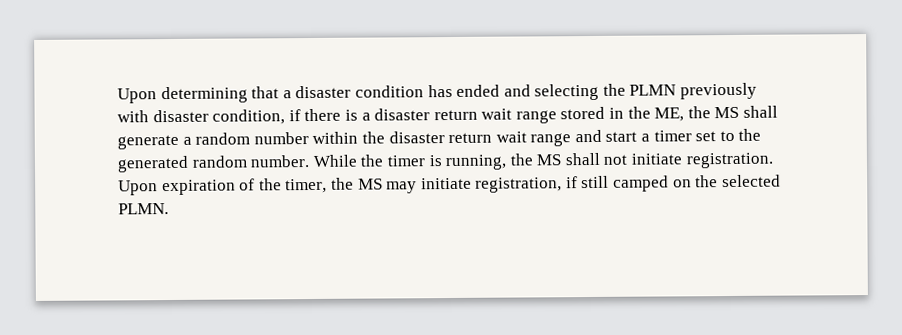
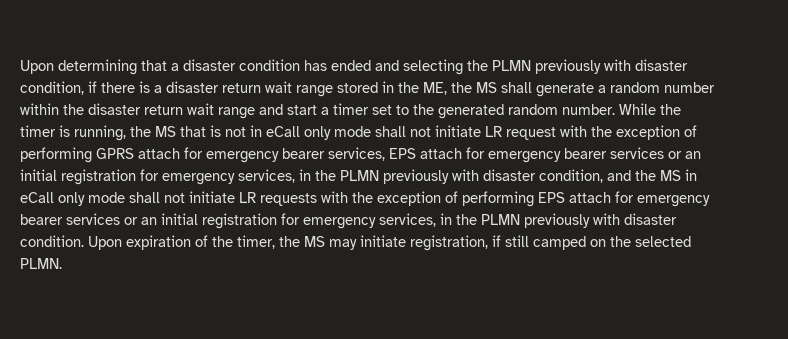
- While the timer is running, the MS shall not initiate registration.
+ While the timer is running, the MS that is not in eCall only mode shall not initiate LR request with the exception of performing GPRS attach for emergency bearer services, EPS attach for emergency bearer services or an initial registration for emergency services, in the PLMN previously with disaster condition, and the MS in eCall only mode shall not initiate LR requests with the exception of performing EPS attach for emergency bearer services or an initial registration for emergency services, in the PLMN previously with disaster condition.

